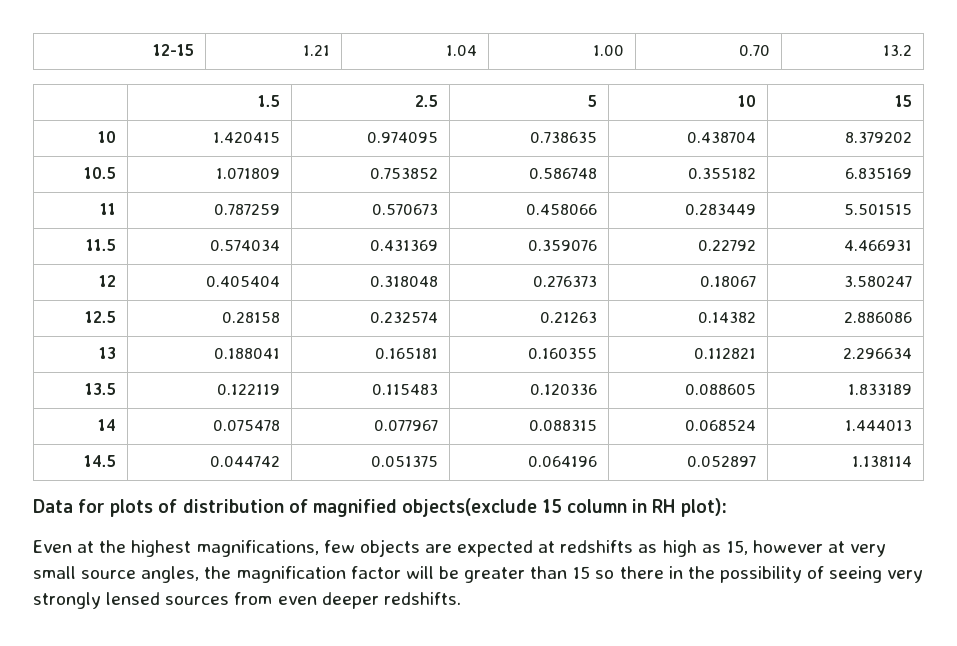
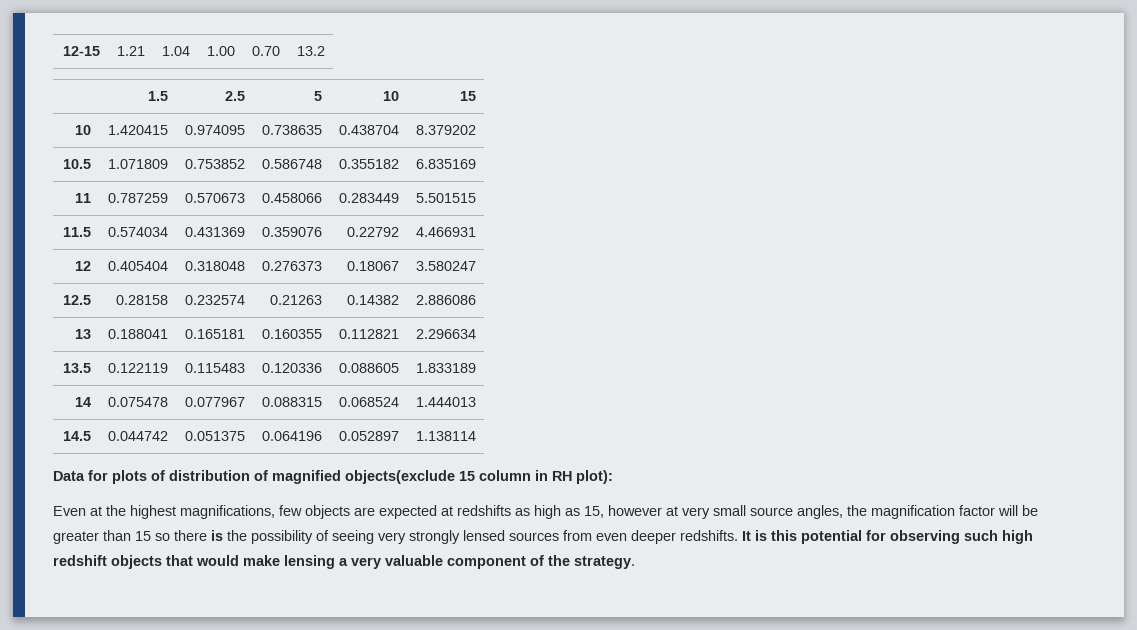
- Even at the highest magnifications, few objects are expected at redshifts as high as 15, however at very small source angles, the magnification factor will be greater than 15 so there in the possibility of seeing very strongly lensed sources from even deeper redshifts.
+ Even at the highest magnifications, few objects are expected at redshifts as high as 15, however at very small source angles, the magnification factor will be greater than 15 so there is the possibility of seeing very strongly lensed sources from even deeper redshifts.
+ It is this potential for observing such high redshift objects that would make lensing a very valuable component of the strategy.

